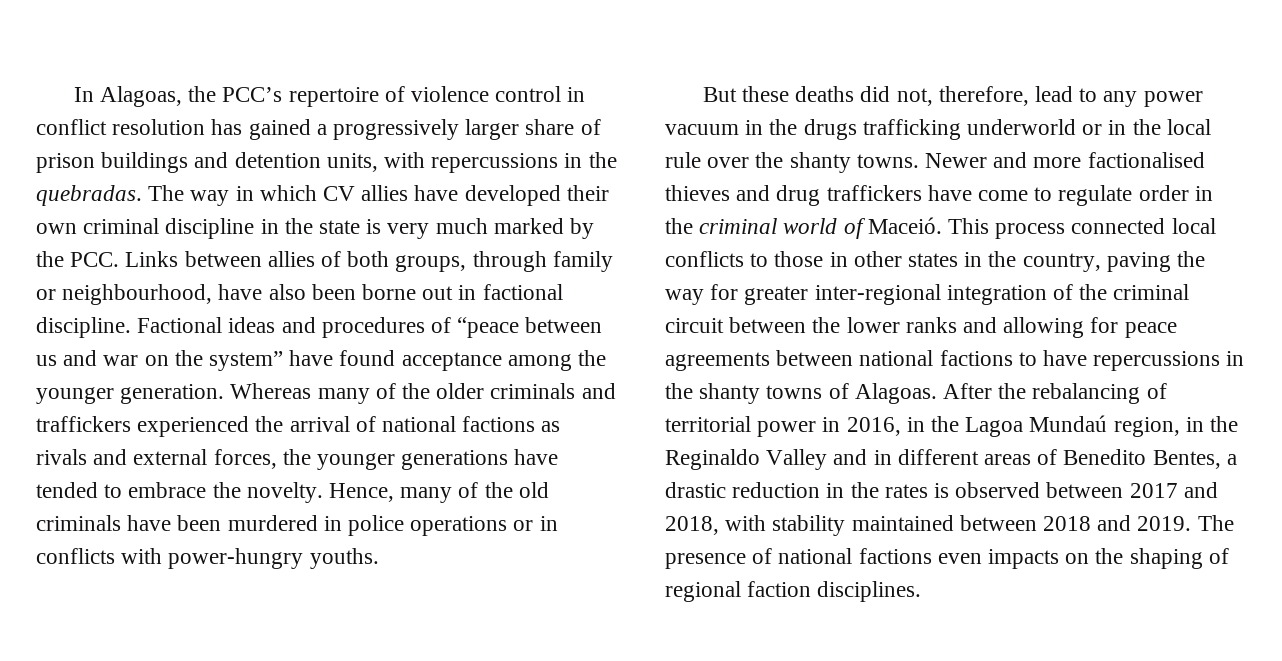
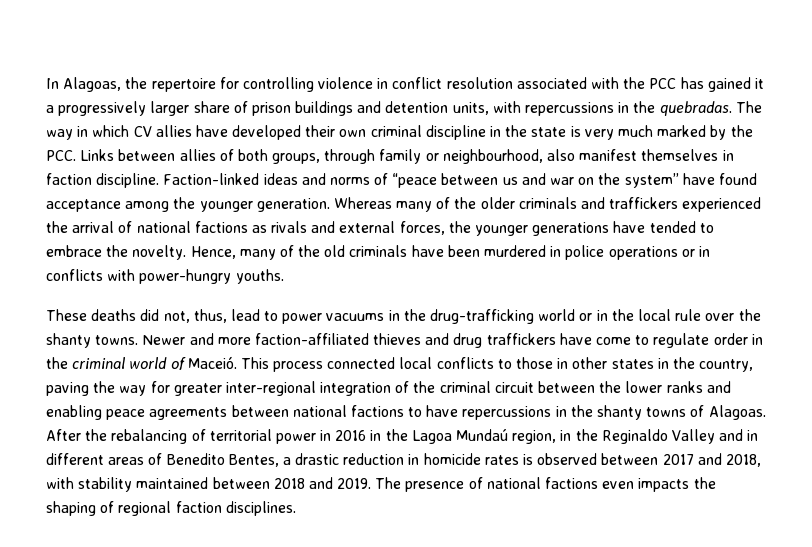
- In Alagoas, the PCC’s repertoire of violence control in conflict resolution has gained a progressively larger share of prison buildings and detention units, with repercussions in the quebradas.
+ In Alagoas, the repertoire for controlling violence in conflict resolution associated with the PCC has gained it a progressively larger share of prison buildings and detention units, with repercussions in the quebradas.
- The way in which CV allies have developed their own criminal discipline in the state is very much marked by the PCC. Links between allies of both groups, through family or neighbourhood, have also been borne out in factional discipline. Factional ideas and procedures of “peace between us and war on the system” have found acceptance among the younger generation.
+ The way in which CV allies have developed their own criminal discipline in the state is very much marked by the PCC. Links between allies of both groups, through family or neighbourhood, also manifest themselves in faction discipline. Faction-linked ideas and norms of “peace between us and war on the system” have found acceptance among the younger generation.
- But these deaths did not, therefore, lead to any power vacuum in the drugs trafficking underworld or in the local rule over the shanty towns.
+ These deaths did not, thus, lead to power vacuums in the drug-trafficking world or in the local rule over the shanty towns.
- Newer and more factionalised thieves and drug traffickers have come to regulate order in the criminal world of Maceió.
+ Newer and more faction-affiliated thieves and drug traffickers have come to regulate order in the criminal world of Maceió.
- This process connected local conflicts to those in other states in the country, paving the way for greater inter-regional integration of the criminal circuit between the lower ranks and allowing for peace agreements between national factions to have repercussions in the shanty towns of Alagoas.
+ This process connected local conflicts to those in other states in the country, paving the way for greater inter-regional integration of the criminal circuit between the lower ranks and enabling peace agreements between national factions to have repercussions in the shanty towns of Alagoas.
- After the rebalancing of territorial power in 2016, in the Lagoa Mundaú region, in the Reginaldo Valley and in different areas of Benedito Bentes, a drastic reduction in the rates is observed between 2017 and 2018, with stability maintained between 2018 and 2019.
+ After the rebalancing of territorial power in 2016 in the Lagoa Mundaú region, in the Reginaldo Valley and in different areas of Benedito Bentes, a drastic reduction in homicide rates is observed between 2017 and 2018, with stability maintained between 2018 and 2019.
- The presence of national factions even impacts on the shaping of regional faction disciplines.
+ The presence of national factions even impacts the shaping of regional faction disciplines.

